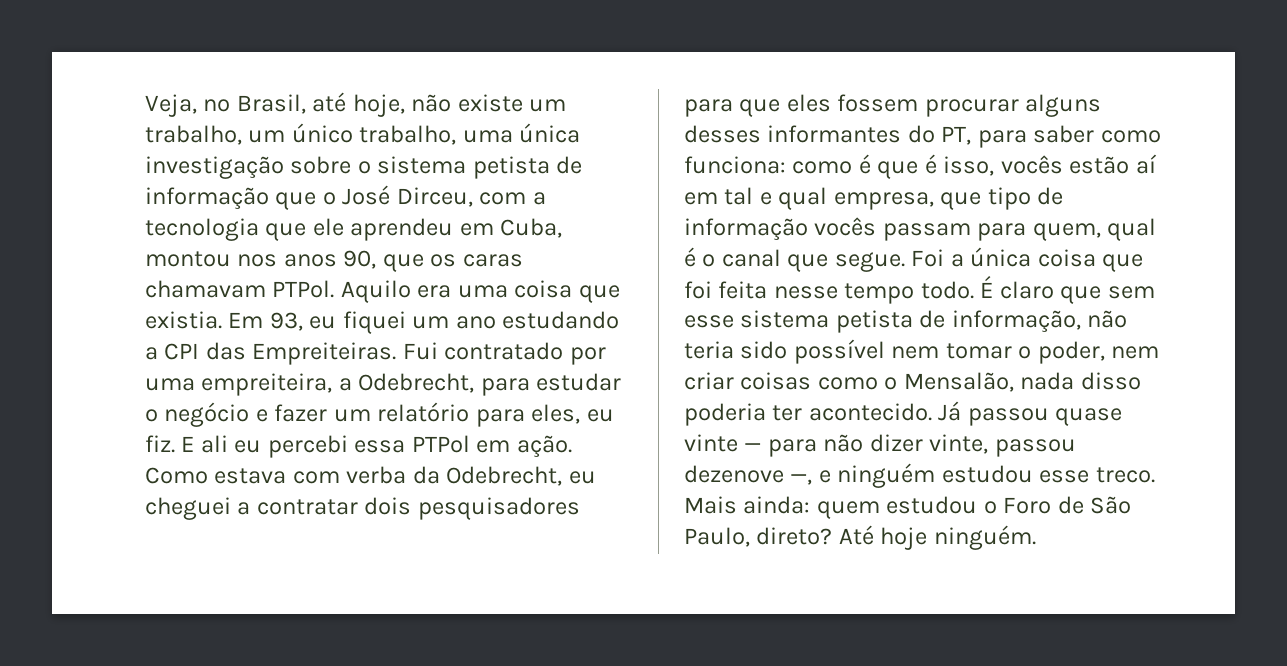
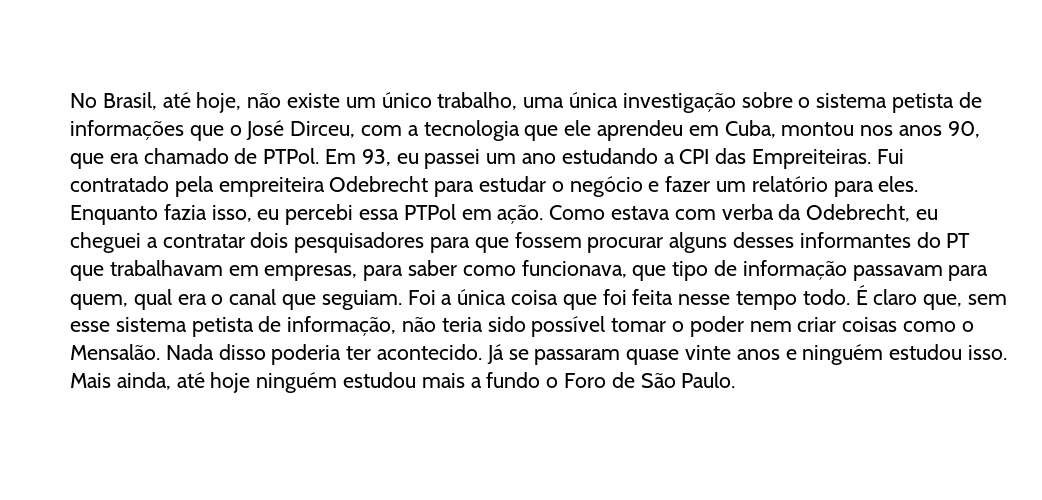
- Veja, no Brasil, até hoje, não existe um trabalho, um único trabalho, uma única investigação sobre o sistema petista de informação que o José Dirceu, com a tecnologia que ele aprendeu em Cuba, montou nos anos 90, que os caras chamavam PTPol. Aquilo era uma coisa que existia.
+ No Brasil, até hoje, não existe um único trabalho, uma única investigação sobre o sistema petista de informações que o José Dirceu, com a tecnologia que ele aprendeu em Cuba, montou nos anos 90, que era chamado de PTPol.
- Em 93, eu fiquei um ano estudando a CPI das Empreiteiras.
+ Em 93, eu passei um ano estudando a CPI das Empreiteiras.
- Fui contratado por uma empreiteira, a Odebrecht, para estudar o negócio e fazer um relatório para eles, eu fiz. E ali eu percebi essa PTPol em ação.
+ Fui contratado pela empreiteira Odebrecht para estudar o negócio e fazer um relatório para eles. Enquanto fazia isso, eu percebi essa PTPol em ação.
- Como estava com verba da Odebrecht, eu cheguei a contratar dois pesquisadores para que eles fossem procurar alguns desses informantes do PT, para saber como funciona: como é que é isso, vocês estão aí em tal e qual empresa, que tipo de informação vocês passam para quem, qual é o canal que segue.
+ Como estava com verba da Odebrecht, eu cheguei a contratar dois pesquisadores para que fossem procurar alguns desses informantes do PT que trabalhavam em empresas, para saber como funcionava, que tipo de informação passavam para quem, qual era o canal que seguiam.
- É claro que sem esse sistema petista de informação, não teria sido possível nem tomar o poder, nem criar coisas como o Mensalão, nada disso poderia ter acontecido.
+ É claro que, sem esse sistema petista de informação, não teria sido possível tomar o poder nem criar coisas como o Mensalão. Nada disso poderia ter acontecido.
- Já passou quase vinte — para não dizer vinte, passou dezenove —, e ninguém estudou esse treco. Mais ainda: quem estudou o Foro de São Paulo, direto? Até hoje ninguém.
+ Já se passaram quase vinte anos e ninguém estudou isso. Mais ainda, até hoje ninguém estudou mais a fundo o Foro de São Paulo.

